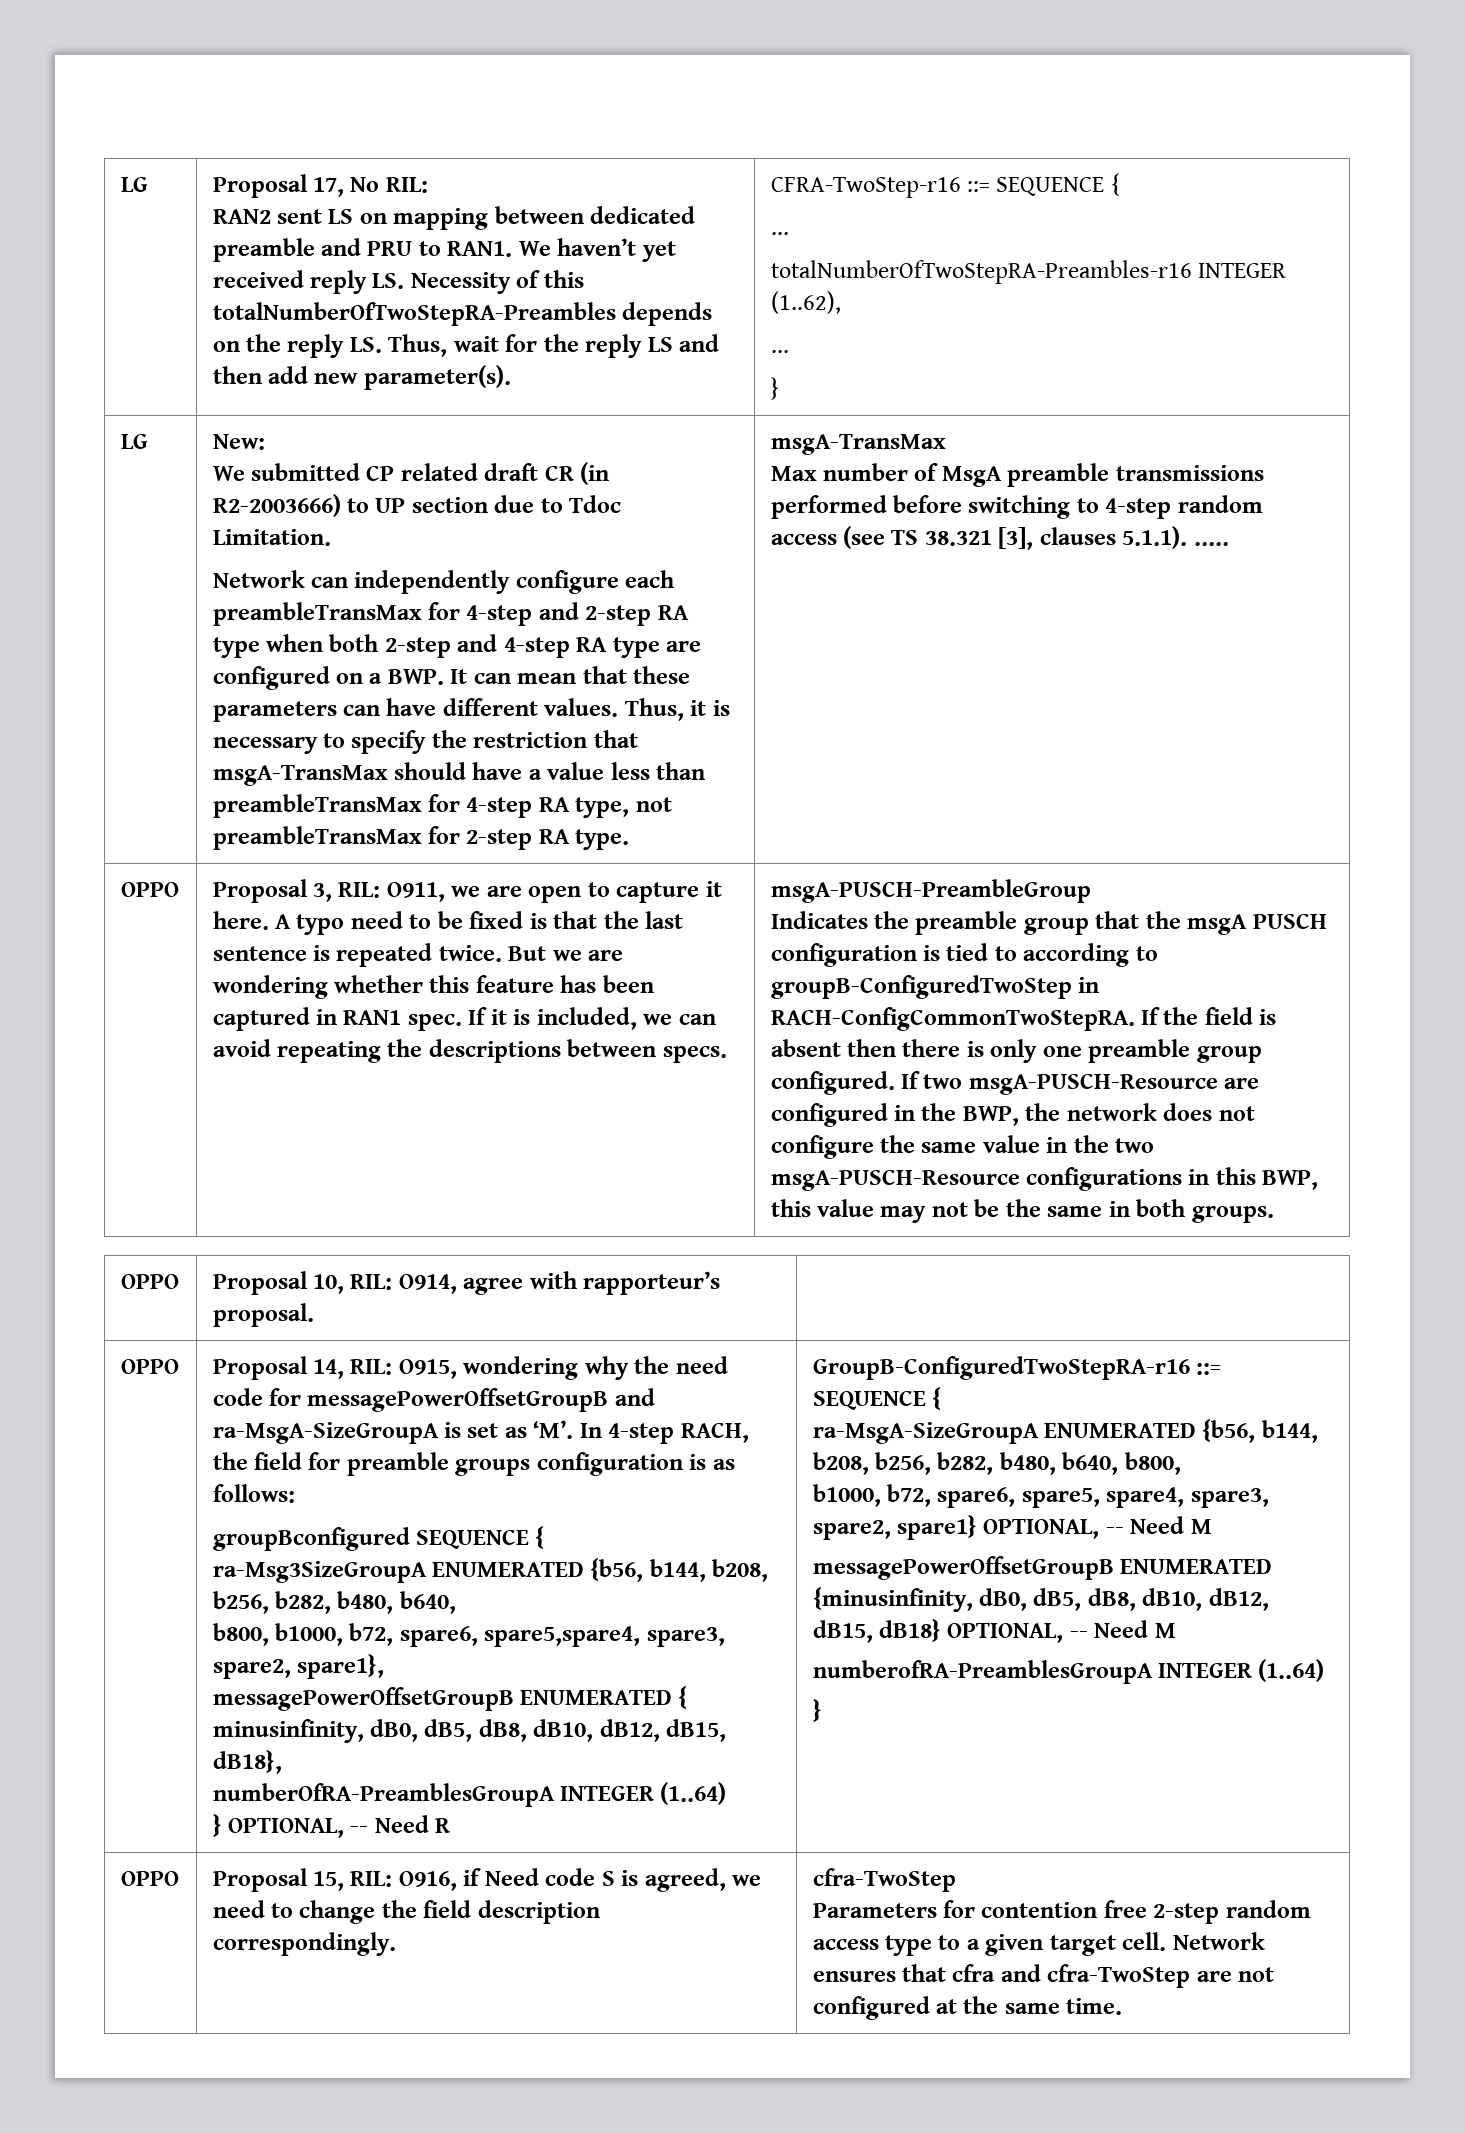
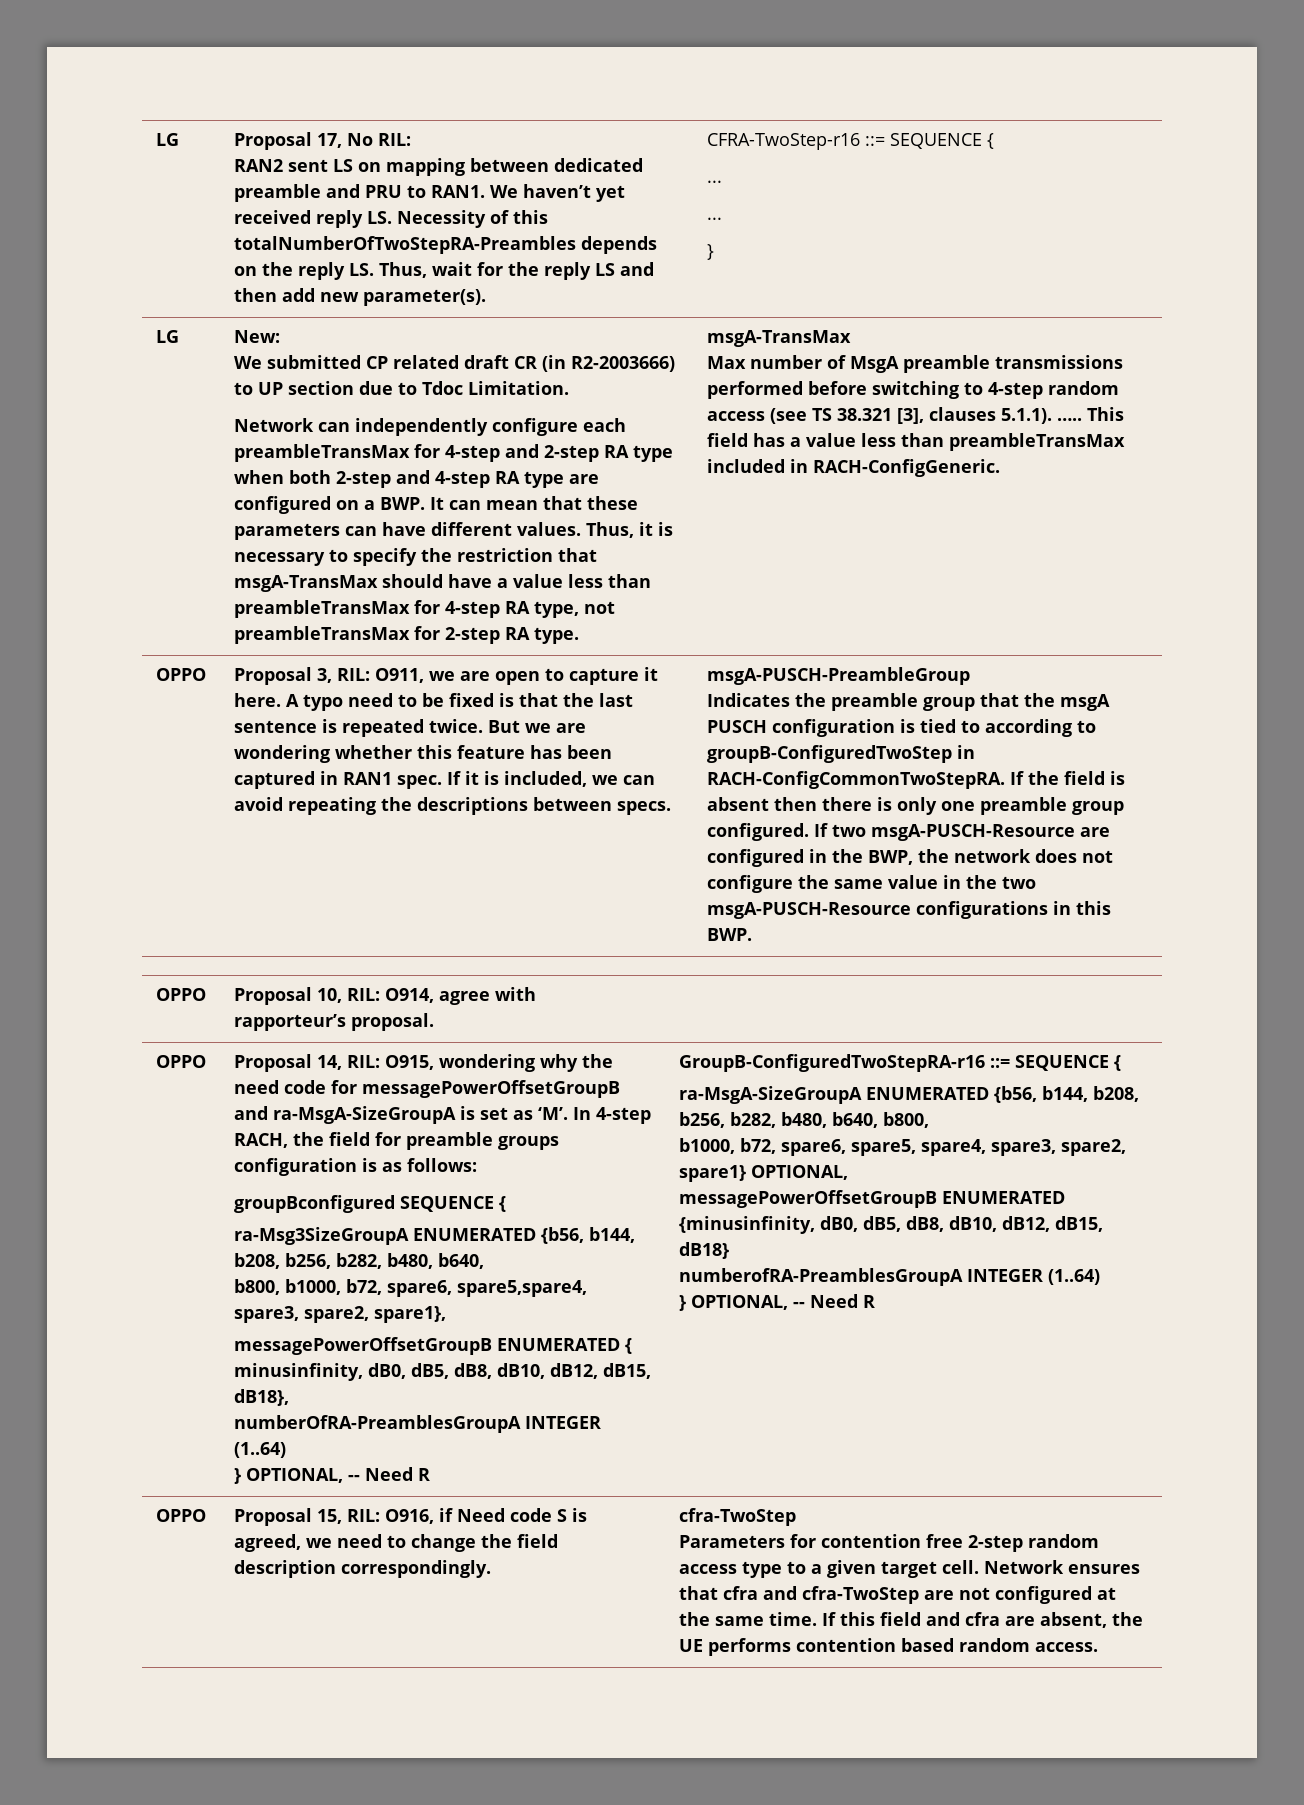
- totalNumberOfTwoStepRA-Preambles-r16 INTEGER (1..62),
+ This field has a value less than preambleTransMax included in RACH-ConfigGeneric.
- If two msgA-PUSCH-Resource are configured in the BWP, the network does not configure the same value in the two msgA-PUSCH-Resource configurations in this BWP, this value may not be the same in both groups.
+ If two msgA-PUSCH-Resource are configured in the BWP, the network does not configure the same value in the two msgA-PUSCH-Resource configurations in this BWP.
- b1000, b72, spare6, spare5, spare4, spare3, spare2, spare1} OPTIONAL, -- Need M
+ b1000, b72, spare6, spare5, spare4, spare3, spare2, spare1} OPTIONAL,
- messagePowerOffsetGroupB ENUMERATED {minusinfinity, dB0, dB5, dB8, dB10, dB12, dB15, dB18} OPTIONAL, -- Need M
+ messagePowerOffsetGroupB ENUMERATED {minusinfinity, dB0, dB5, dB8, dB10, dB12, dB15, dB18}
  numberofRA-PreamblesGroupA INTEGER (1..64)
- }
+ } OPTIONAL, -- Need R
+ If this field and cfra are absent, the UE performs contention based random access.

